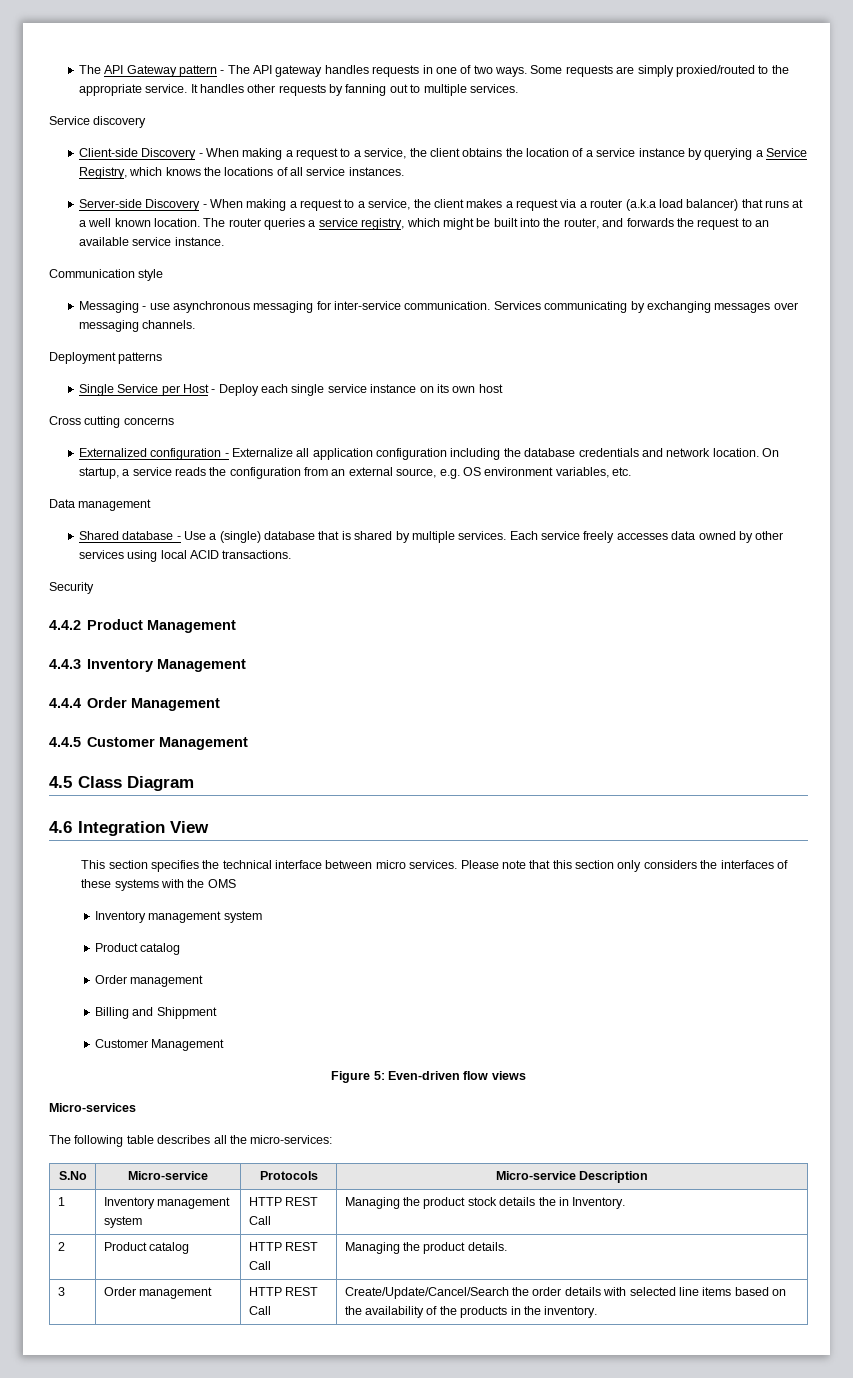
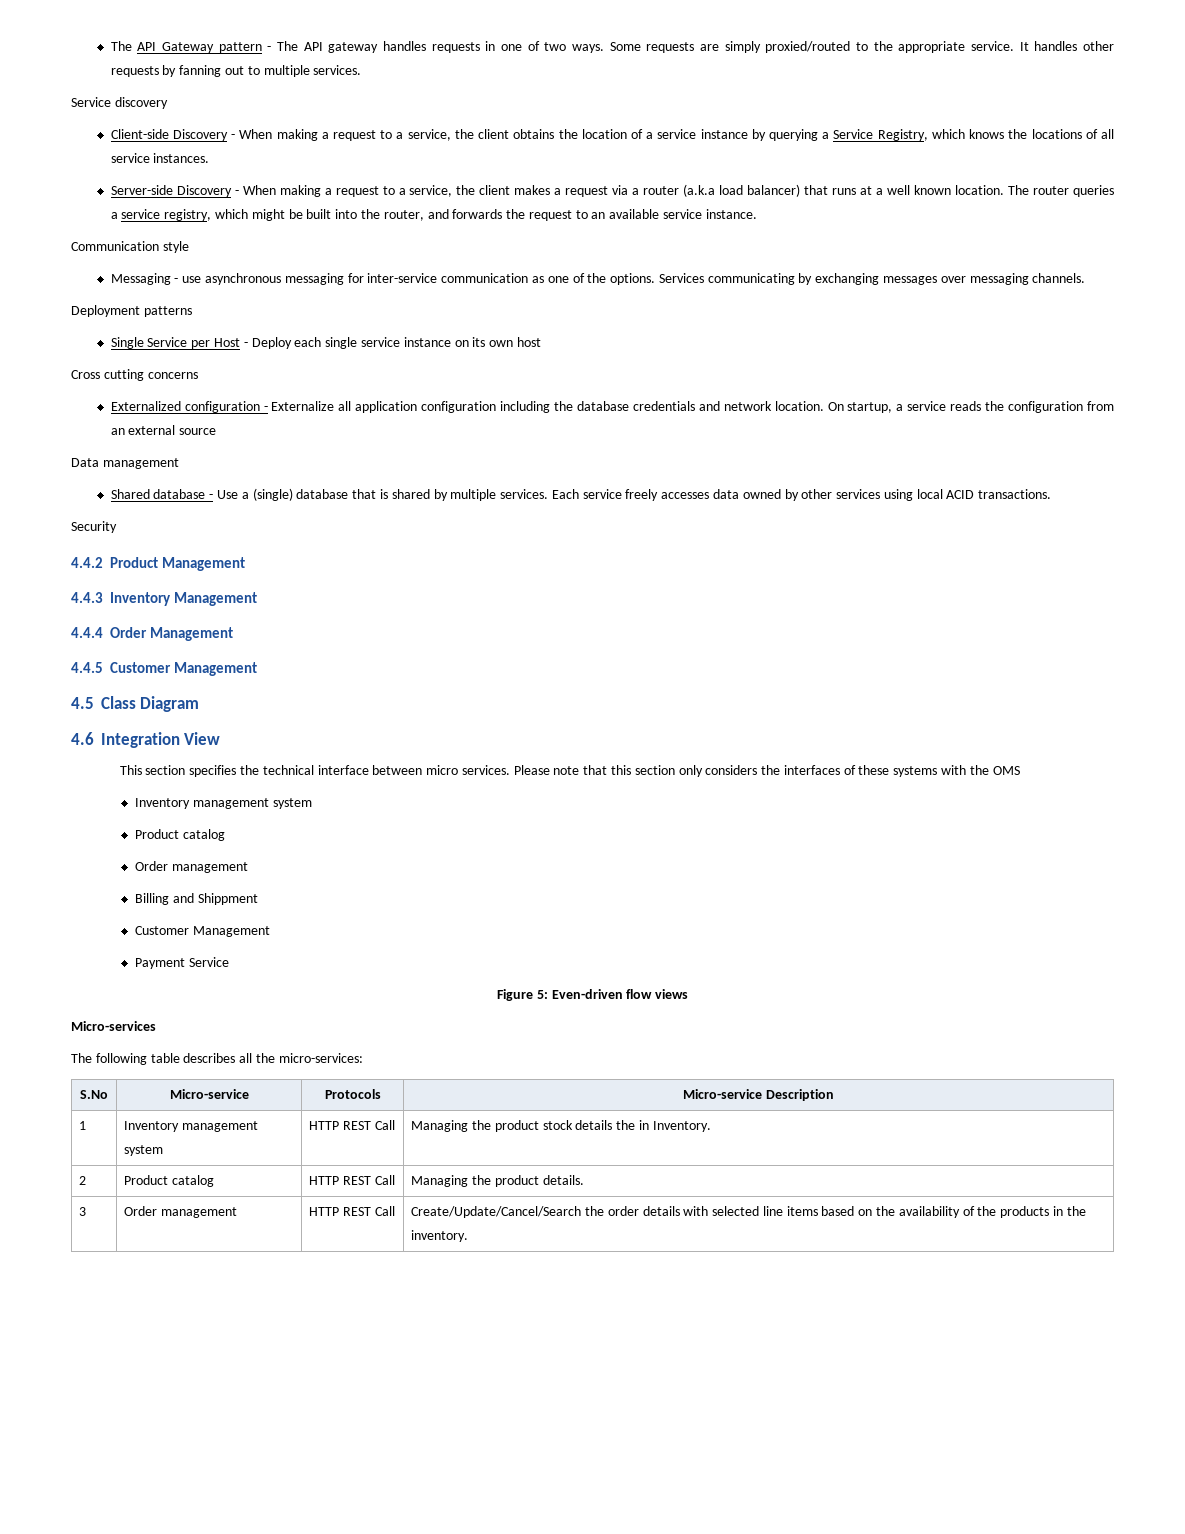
- Messaging - use asynchronous messaging for inter-service communication.
+ Messaging - use asynchronous messaging for inter-service communication as one of the options.
- On startup, a service reads the configuration from an external source, e.g. OS environment variables, etc.
+ On startup, a service reads the configuration from an external source
+ Payment Service

